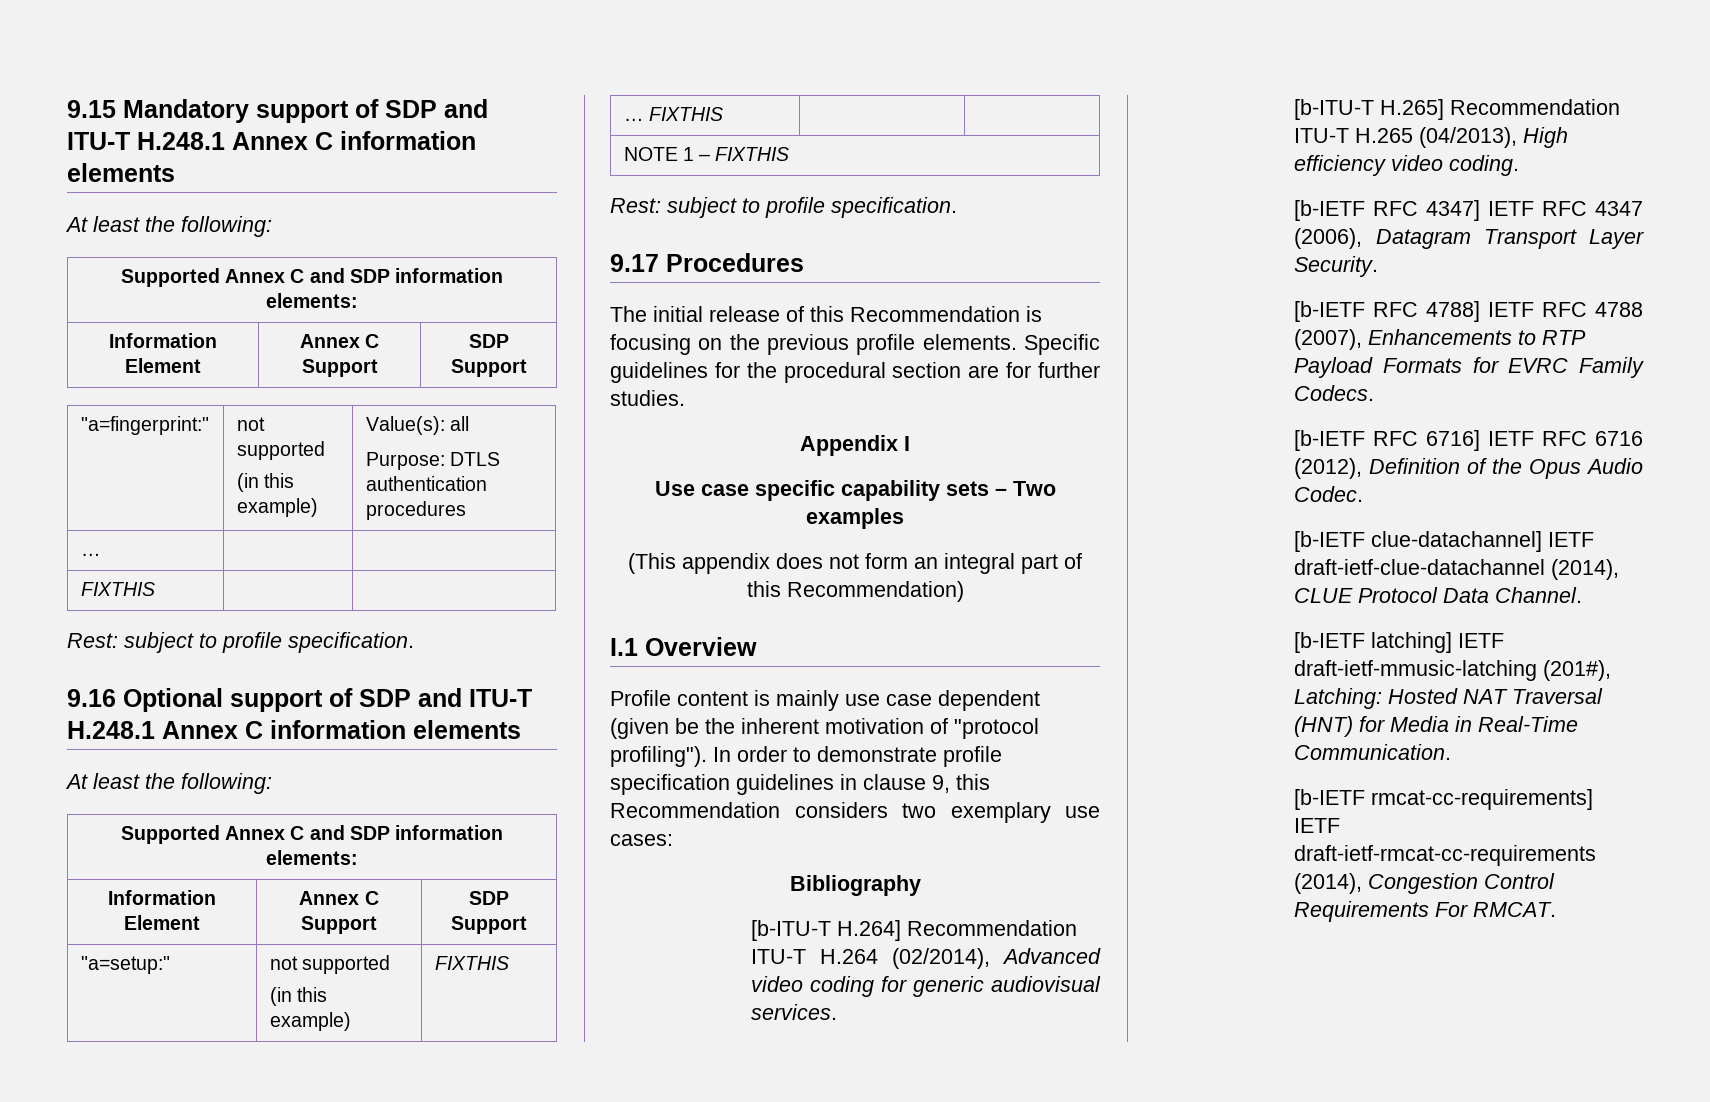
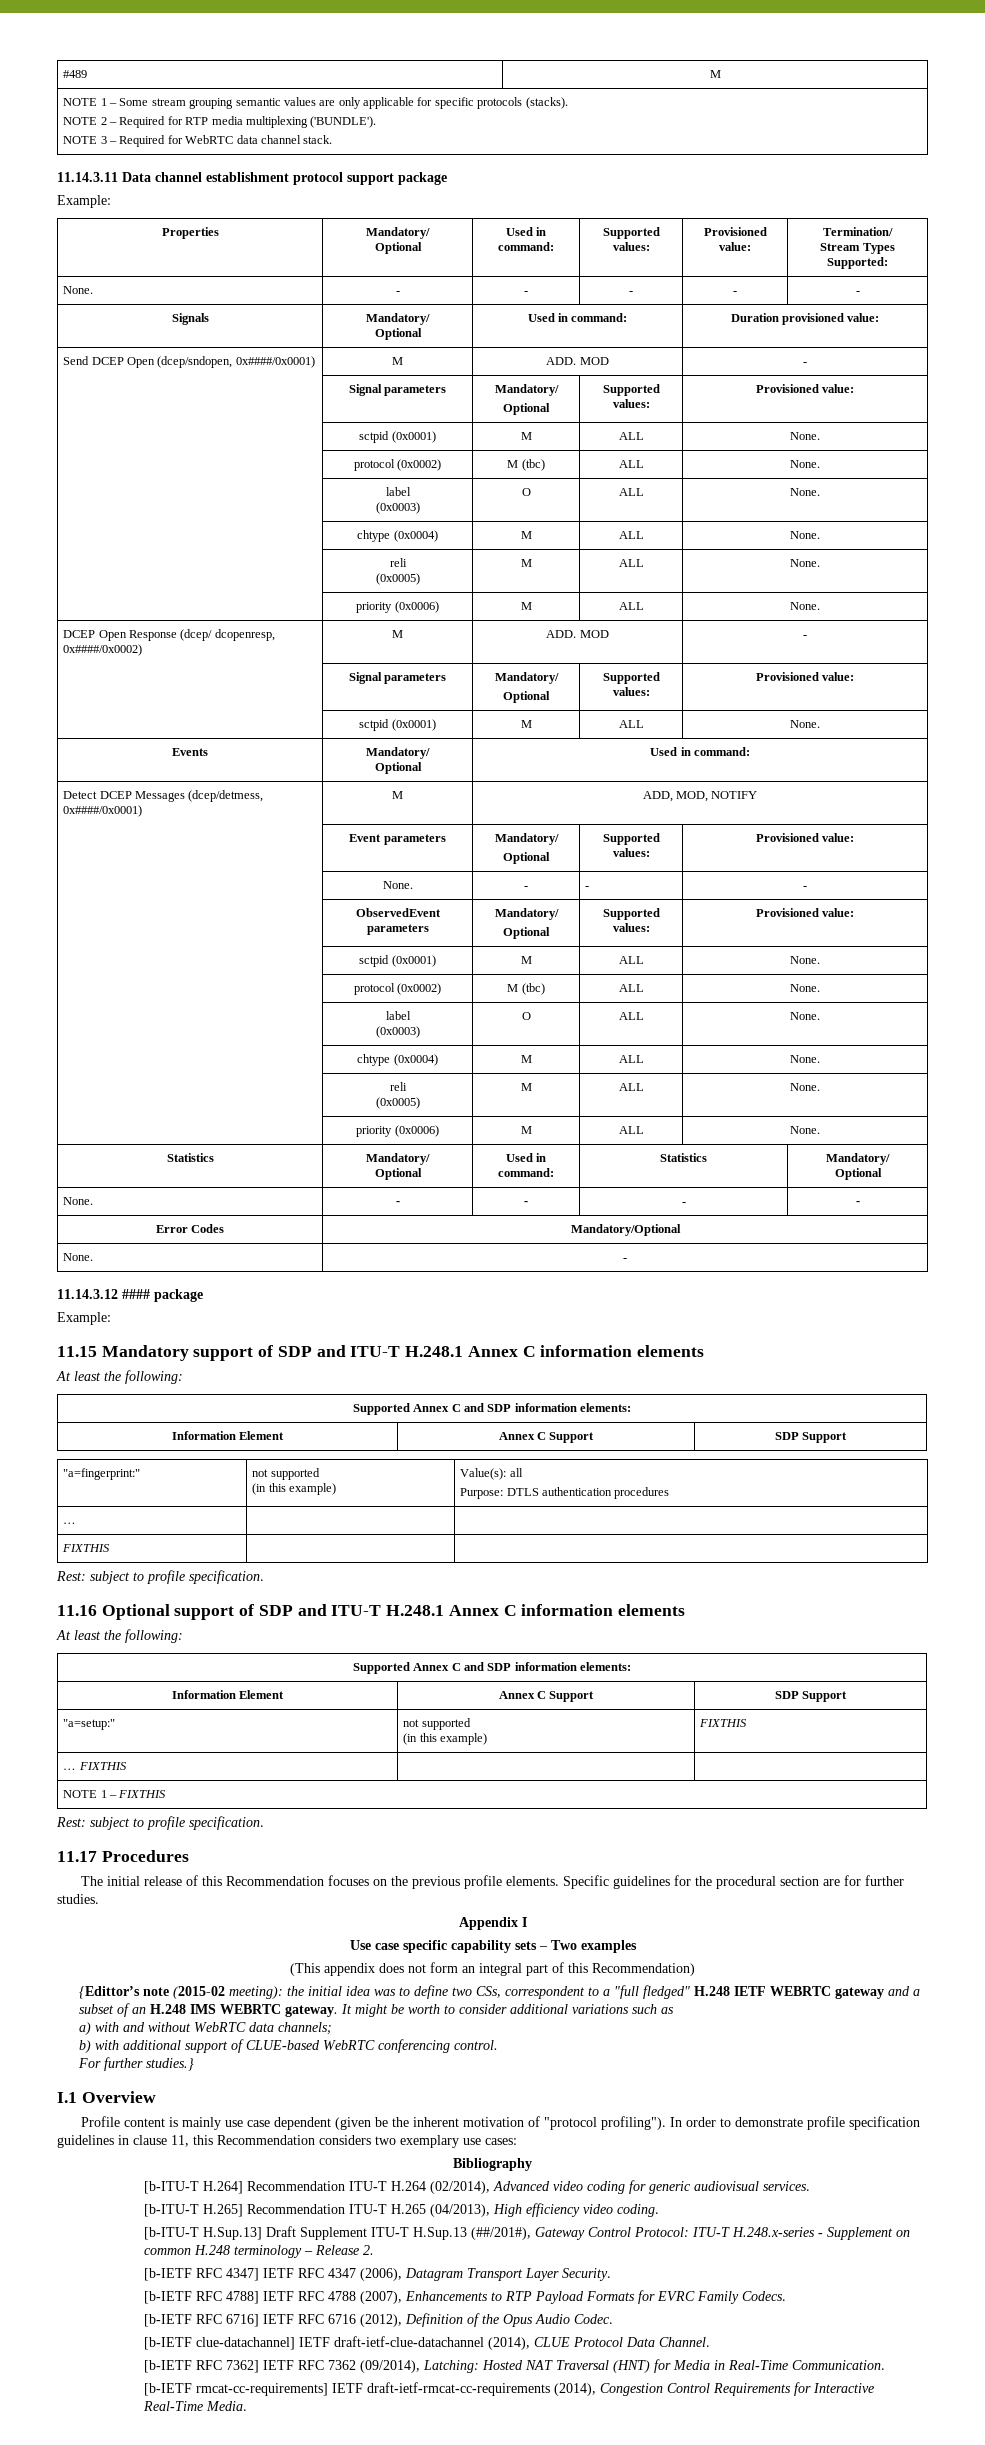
- 9.15 Mandatory support of SDP and ITU-T H.248.1 Annex C information elements
+ #489 | M
+ NOTE 1 – Some stream grouping semantic values are only applicable for specific protocols (stacks).
+ NOTE 2 – Required for RTP media multiplexing ('BUNDLE').
+ NOTE 3 – Required for WebRTC data channel stack.
+ 11.14.3.11 Data channel establishment protocol support package
+ Example:
+ Properties | Mandatory/
+ Optional | Used in command: | Supported values: | Provisioned value: | Termination/
+ Stream Types Supported:
+ None. | - | - | - | - | -
+ Signals | Mandatory/
+ Optional | Used in command: | Duration provisioned value:
+ Send DCEP Open (dcep/sndopen, 0x####/0x0001) | M | ADD. MOD | -
+ | Signal parameters | Mandatory/
+ Optional | Supported values: | Provisioned value:
+ | sctpid (0x0001) | M | ALL | None.
+ | protocol (0x0002) | M (tbc) | ALL | None.
+ | label
+ (0x0003) | O | ALL | None.
+ | chtype (0x0004) | M | ALL | None.
+ | reli
+ (0x0005) | M | ALL | None.
+ | priority (0x0006) | M | ALL | None.
+ DCEP Open Response (dcep/ dcopenresp, 0x####/0x0002) | M | ADD. MOD | -
+ | Signal parameters | Mandatory/
+ Optional | Supported values: | Provisioned value:
+ | sctpid (0x0001) | M | ALL | None.
+ Events | Mandatory/
+ Optional | Used in command:
+ Detect DCEP Messages (dcep/detmess, 0x####/0x0001) | M | ADD, MOD, NOTIFY
+ | Event parameters | Mandatory/
+ Optional | Supported values: | Provisioned value:
+ | None. | - | - | -
+ | ObservedEvent parameters | Mandatory/
+ Optional | Supported values: | Provisioned value:
+ | sctpid (0x0001) | M | ALL | None.
+ | protocol (0x0002) | M (tbc) | ALL | None.
+ | label
+ (0x0003) | O | ALL | None.
+ | chtype (0x0004) | M | ALL | None.
+ | reli
+ (0x0005) | M | ALL | None.
+ | priority (0x0006) | M | ALL | None.
+ Statistics | Mandatory/
+ Optional | Used in command: | Statistics | Mandatory/
+ Optional
+ None. | - | - | - | -
+ Error Codes | Mandatory/Optional
+ None. | -
+ 11.14.3.12 #### package
+ Example:
+ 11.15 Mandatory support of SDP and ITU-T H.248.1 Annex C information elements
- 9.16 Optional support of SDP and ITU-T H.248.1 Annex C information elements
+ 11.16 Optional support of SDP and ITU-T H.248.1 Annex C information elements
- 9.17 Procedures
+ 11.17 Procedures
- The initial release of this Recommendation is focusing on the previous profile elements.
+ The initial release of this Recommendation focuses on the previous profile elements.
+ {Edittor’s note (2015-02 meeting): the initial idea was to define two CSs, correspondent to a "full fledged" H.248 IETF WEBRTC gateway and a subset of an H.248 IMS WEBRTC gateway. It might be worth to consider additional variations such as
+ a) with and without WebRTC data channels;
+ b) with additional support of CLUE-based WebRTC conferencing control.
+ For further studies.}
- In order to demonstrate profile specification guidelines in clause 9, this Recommendation considers two exemplary use cases:
+ In order to demonstrate profile specification guidelines in clause 11, this Recommendation considers two exemplary use cases:
+ [b-ITU-T H.Sup.13] Draft Supplement ITU-T H.Sup.13 (##/201#), Gateway Control Protocol: ITU-T H.248.x-series - Supplement on common H.248 terminology – Release 2.
- [b-IETF latching] IETF draft-ietf-mmusic-latching (201#), Latching: Hosted NAT Traversal (HNT) for Media in Real-Time Communication.
+ [b-IETF RFC 7362] IETF RFC 7362 (09/2014), Latching: Hosted NAT Traversal (HNT) for Media in Real-Time Communication.
- [b-IETF rmcat-cc-requirements] IETF draft-ietf-rmcat-cc-requirements (2014), Congestion Control Requirements For RMCAT.
+ [b-IETF rmcat-cc-requirements] IETF draft-ietf-rmcat-cc-requirements (2014), Congestion Control Requirements for Interactive Real-Time Media.

